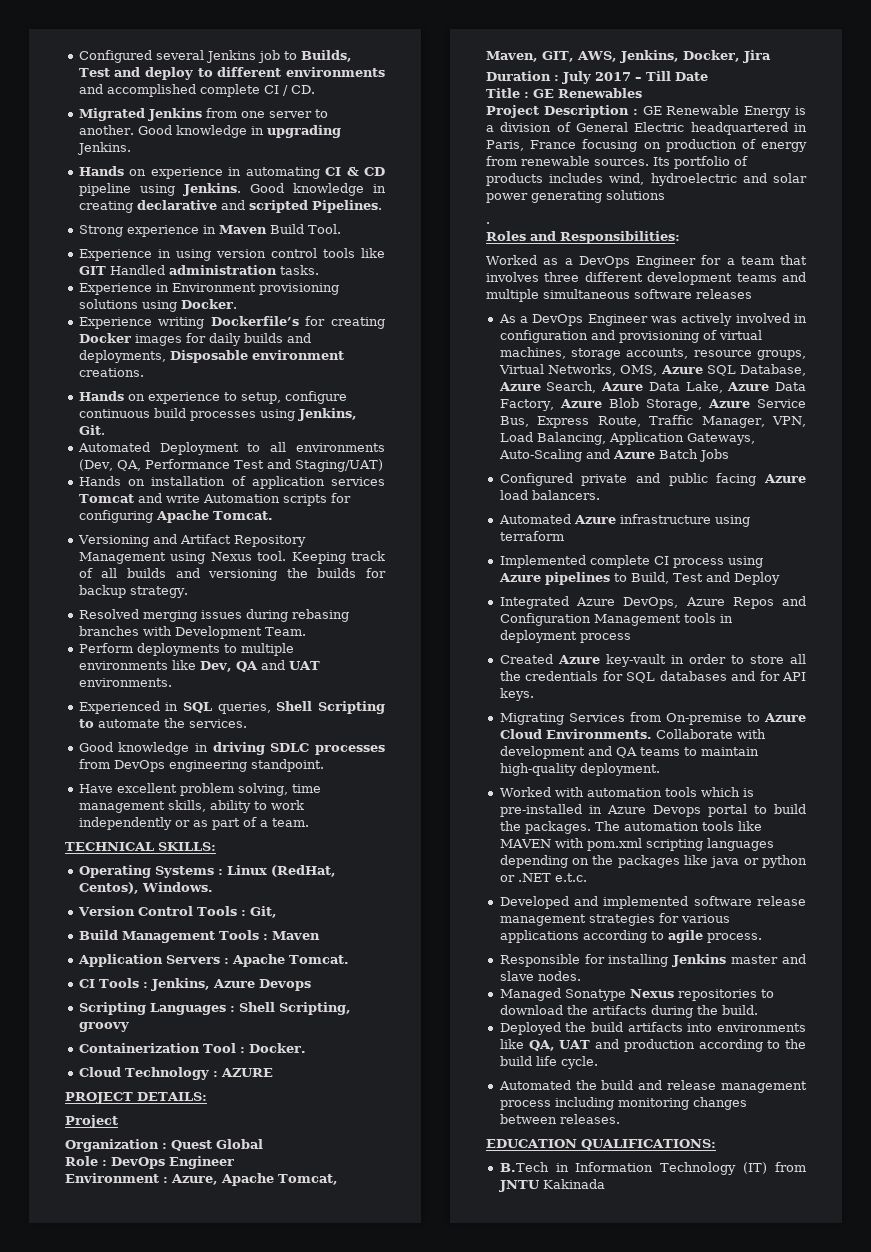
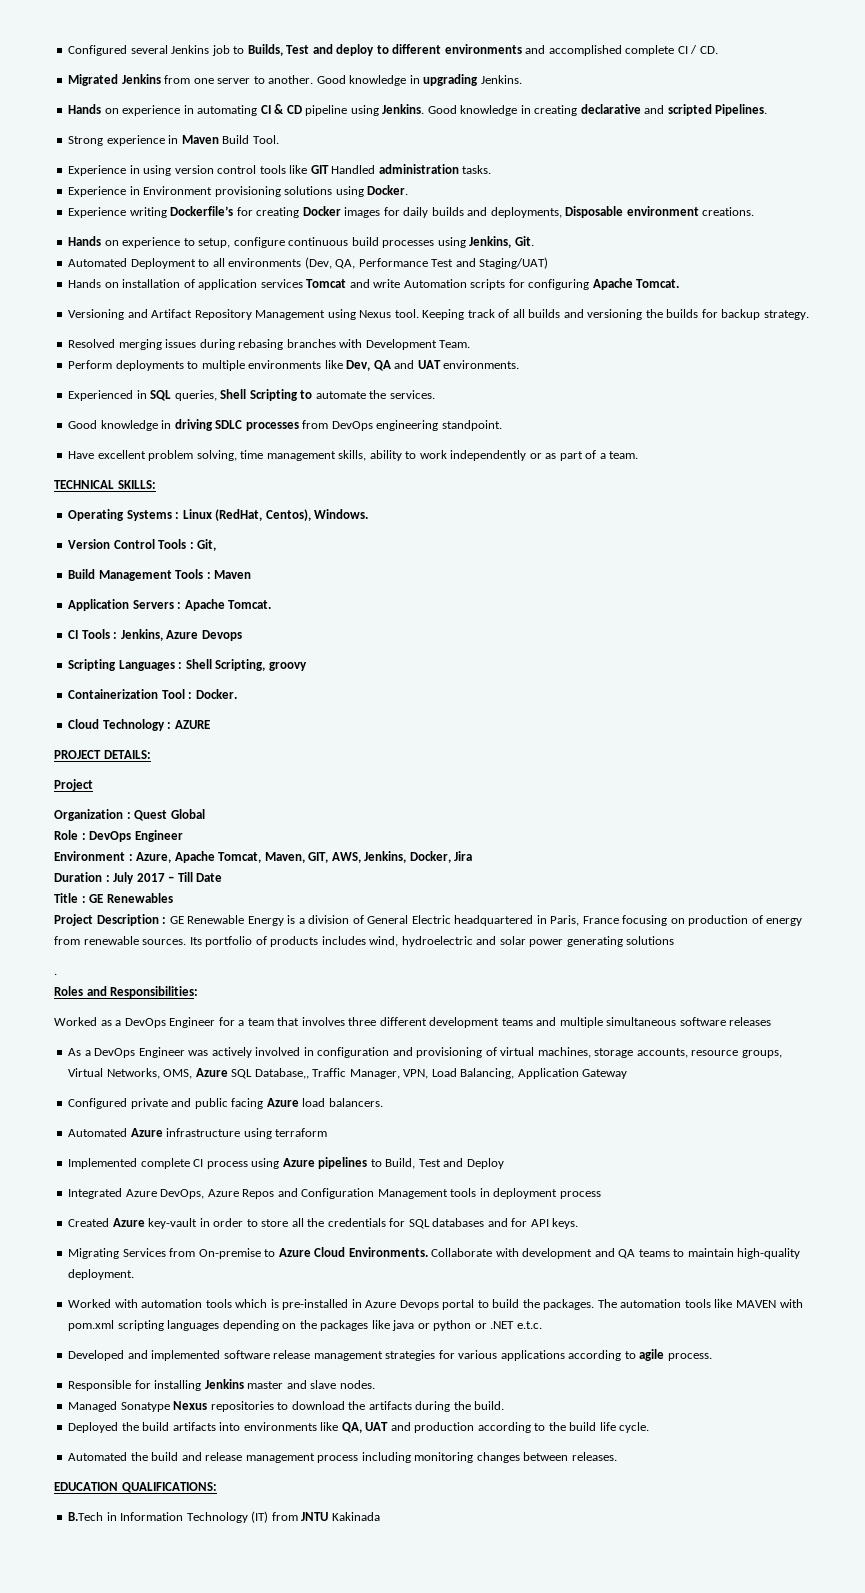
- As a DevOps Engineer was actively involved in configuration and provisioning of virtual machines, storage accounts, resource groups, Virtual Networks, OMS, Azure SQL Database, Azure Search, Azure Data Lake, Azure Data Factory, Azure Blob Storage, Azure Service Bus, Express Route, Traffic Manager, VPN, Load Balancing, Application Gateways, Auto-Scaling and Azure Batch Jobs
+ As a DevOps Engineer was actively involved in configuration and provisioning of virtual machines, storage accounts, resource groups, Virtual Networks, OMS, Azure SQL Database,, Traffic Manager, VPN, Load Balancing, Application Gateway

